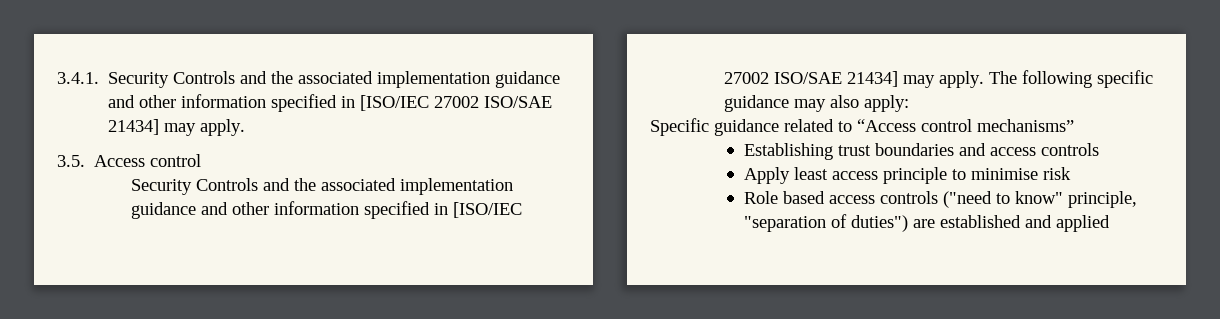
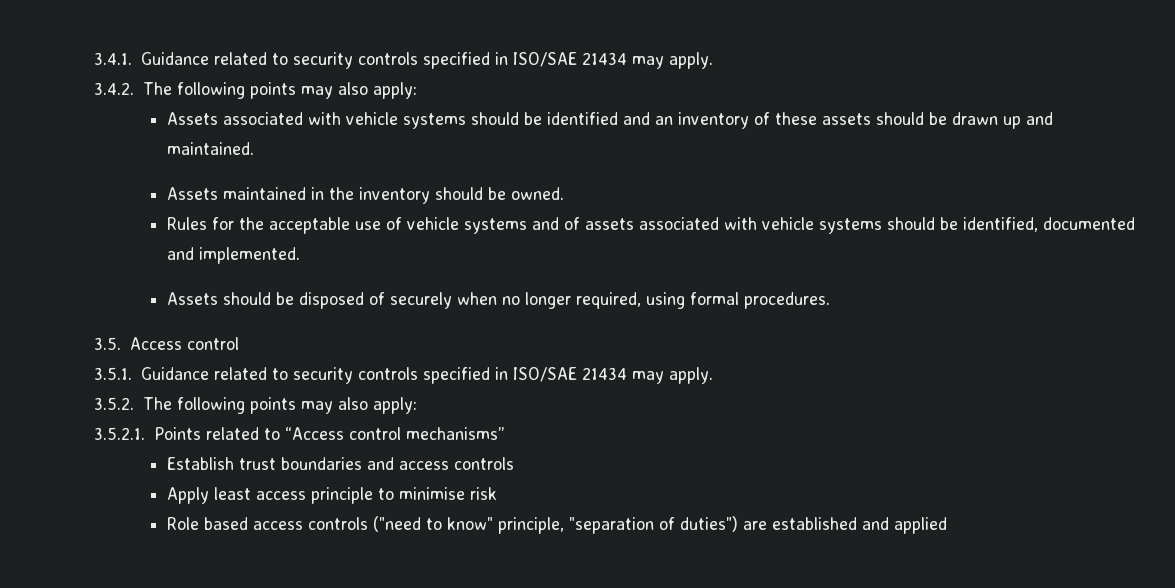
- 3.4.1. Security Controls and the associated implementation guidance and other information specified in [ISO/IEC 27002 ISO/SAE 21434] may apply.
+ 3.4.1. Guidance related to security controls specified in ISO/SAE 21434 may apply.
+ 3.4.2. The following points may also apply:
+ Assets associated with vehicle systems should be identified and an inventory of these assets should be drawn up and maintained.
+ Assets maintained in the inventory should be owned.
+ Rules for the acceptable use of vehicle systems and of assets associated with vehicle systems should be identified, documented and implemented.
+ Assets should be disposed of securely when no longer required, using formal procedures.
  3.5. Access control
- Security Controls and the associated implementation guidance and other information specified in [ISO/IEC 27002 ISO/SAE 21434] may apply. The following specific guidance may also apply:
- Specific guidance related to “Access control mechanisms”
+ 3.5.1. Guidance related to security controls specified in ISO/SAE 21434 may apply.
+ 3.5.2. The following points may also apply:
+ 3.5.2.1. Points related to “Access control mechanisms”
- Establishing trust boundaries and access controls
+ Establish trust boundaries and access controls

